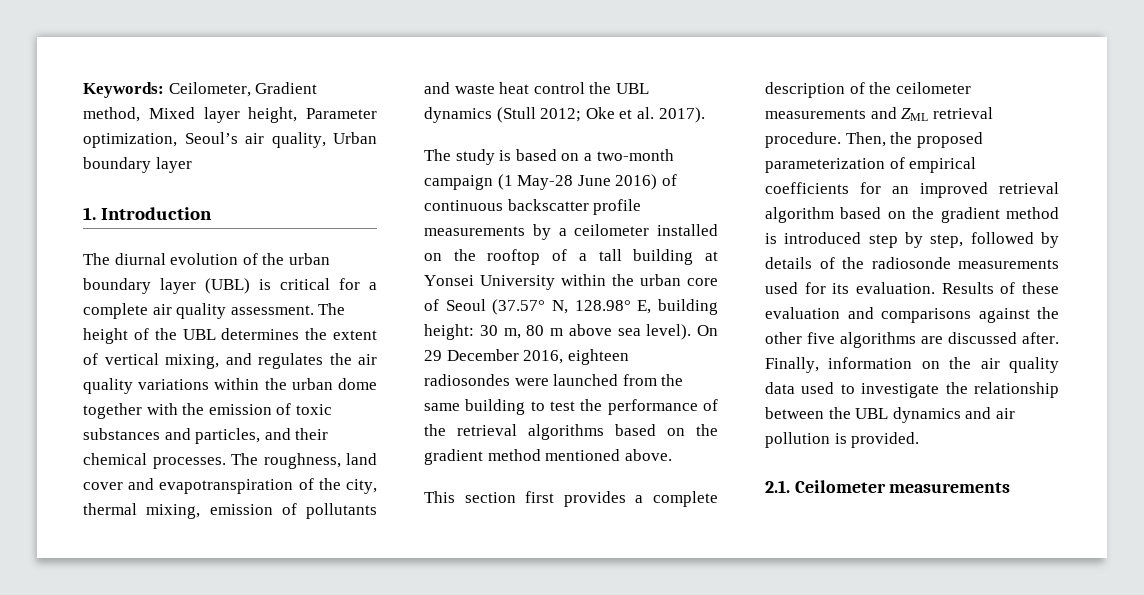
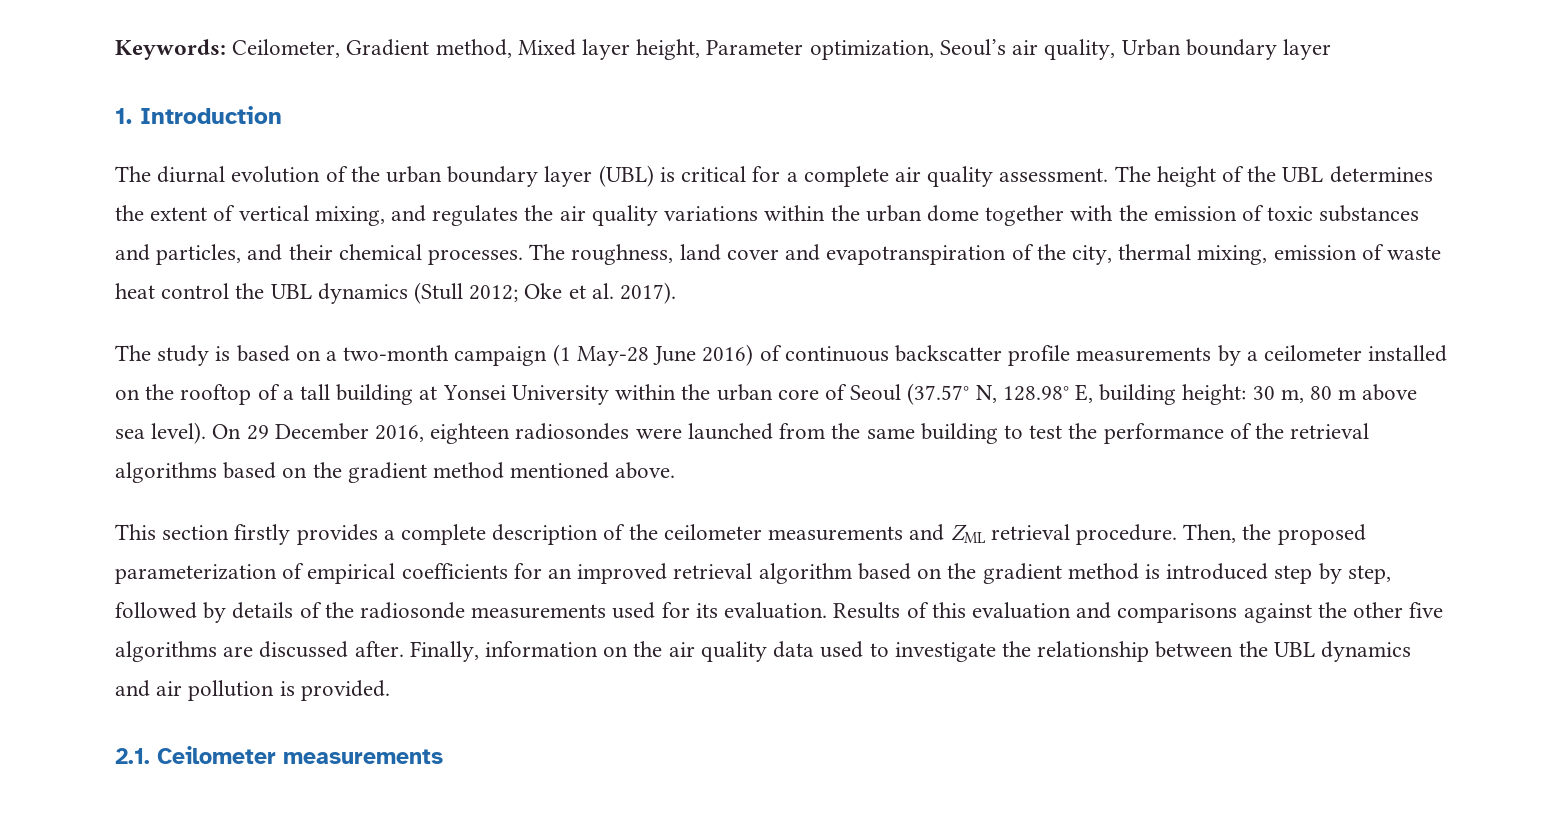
- The roughness, land cover and evapotranspiration of the city, thermal mixing, emission of pollutants and waste heat control the UBL dynamics (Stull 2012; Oke et al. 2017).
+ The roughness, land cover and evapotranspiration of the city, thermal mixing, emission of waste heat control the UBL dynamics (Stull 2012; Oke et al. 2017).
- This section first provides a complete description of the ceilometer measurements and ZML retrieval procedure.
+ This section firstly provides a complete description of the ceilometer measurements and ZML retrieval procedure.
- Results of these evaluation and comparisons against the other five algorithms are discussed after.
+ Results of this evaluation and comparisons against the other five algorithms are discussed after.

